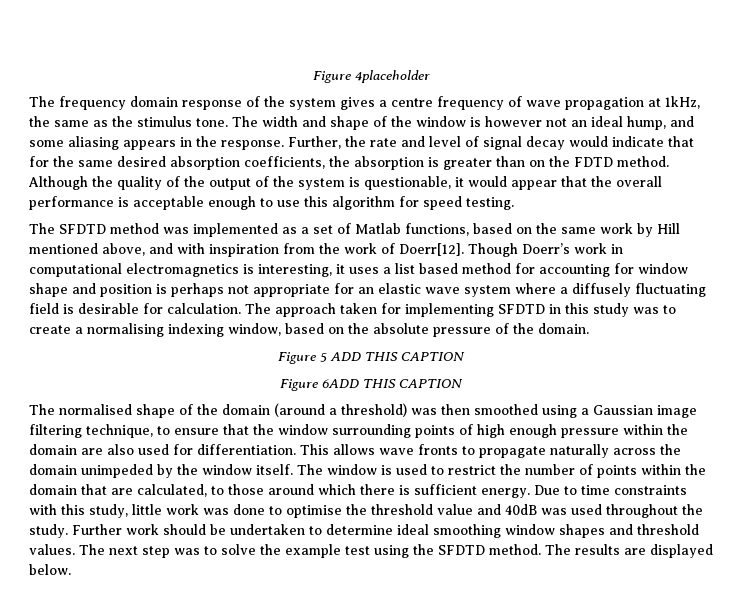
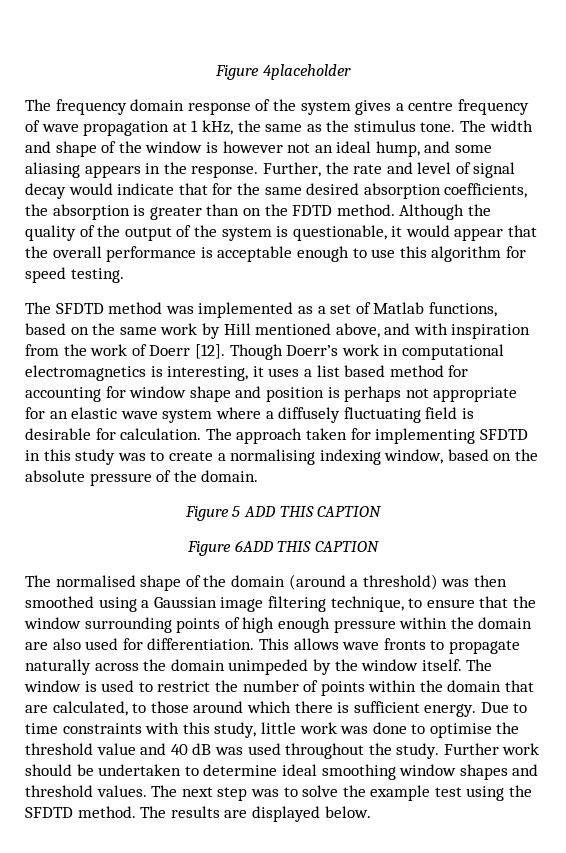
- The frequency domain response of the system gives a centre frequency of wave propagation at 1kHz, the same as the stimulus tone.
+ The frequency domain response of the system gives a centre frequency of wave propagation at 1 kHz, the same as the stimulus tone.
- The SFDTD method was implemented as a set of Matlab functions, based on the same work by Hill mentioned above, and with inspiration from the work of Doerr[12].
+ The SFDTD method was implemented as a set of Matlab functions, based on the same work by Hill mentioned above, and with inspiration from the work of Doerr [12].
- Due to time constraints with this study, little work was done to optimise the threshold value and 40dB was used throughout the study.
+ Due to time constraints with this study, little work was done to optimise the threshold value and 40 dB was used throughout the study.

